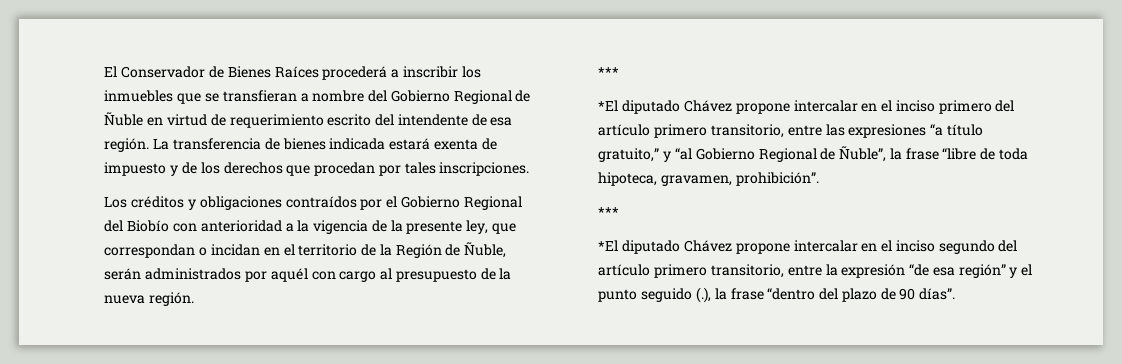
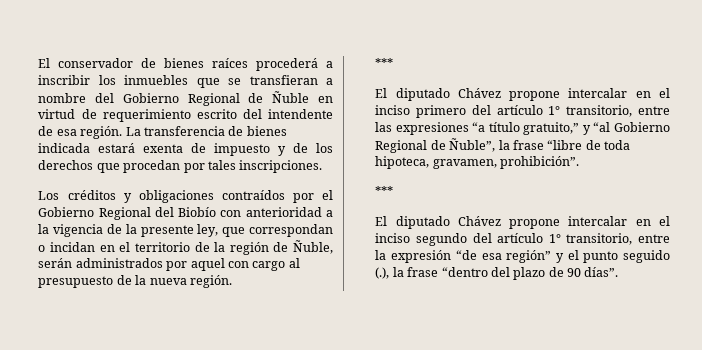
- El Conservador de Bienes Raíces procederá a inscribir los inmuebles que se transfieran a nombre del Gobierno Regional de Ñuble en virtud de requerimiento escrito del intendente de esa región.
+ El conservador de bienes raíces procederá a inscribir los inmuebles que se transfieran a nombre del Gobierno Regional de Ñuble en virtud de requerimiento escrito del intendente de esa región.
- Los créditos y obligaciones contraídos por el Gobierno Regional del Biobío con anterioridad a la vigencia de la presente ley, que correspondan o incidan en el territorio de la Región de Ñuble, serán administrados por aquél con cargo al presupuesto de la nueva región.
+ Los créditos y obligaciones contraídos por el Gobierno Regional del Biobío con anterioridad a la vigencia de la presente ley, que correspondan o incidan en el territorio de la región de Ñuble, serán administrados por aquel con cargo al presupuesto de la nueva región.
- *El diputado Chávez propone intercalar en el inciso primero del artículo primero transitorio, entre las expresiones “a título gratuito,” y “al Gobierno Regional de Ñuble”, la frase “libre de toda hipoteca, gravamen, prohibición”.
+ El diputado Chávez propone intercalar en el inciso primero del artículo 1° transitorio, entre las expresiones “a título gratuito,” y “al Gobierno Regional de Ñuble”, la frase “libre de toda hipoteca, gravamen, prohibición”.
- *El diputado Chávez propone intercalar en el inciso segundo del artículo primero transitorio, entre la expresión “de esa región” y el punto seguido (.), la frase “dentro del plazo de 90 días”.
+ El diputado Chávez propone intercalar en el inciso segundo del artículo 1° transitorio, entre la expresión “de esa región” y el punto seguido (.), la frase “dentro del plazo de 90 días”.

